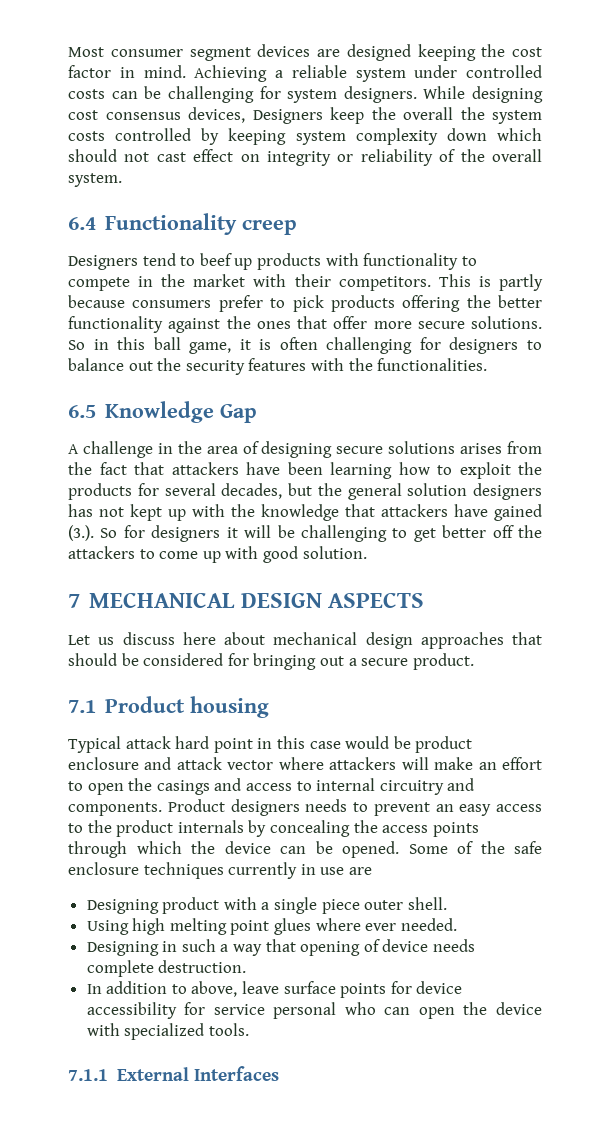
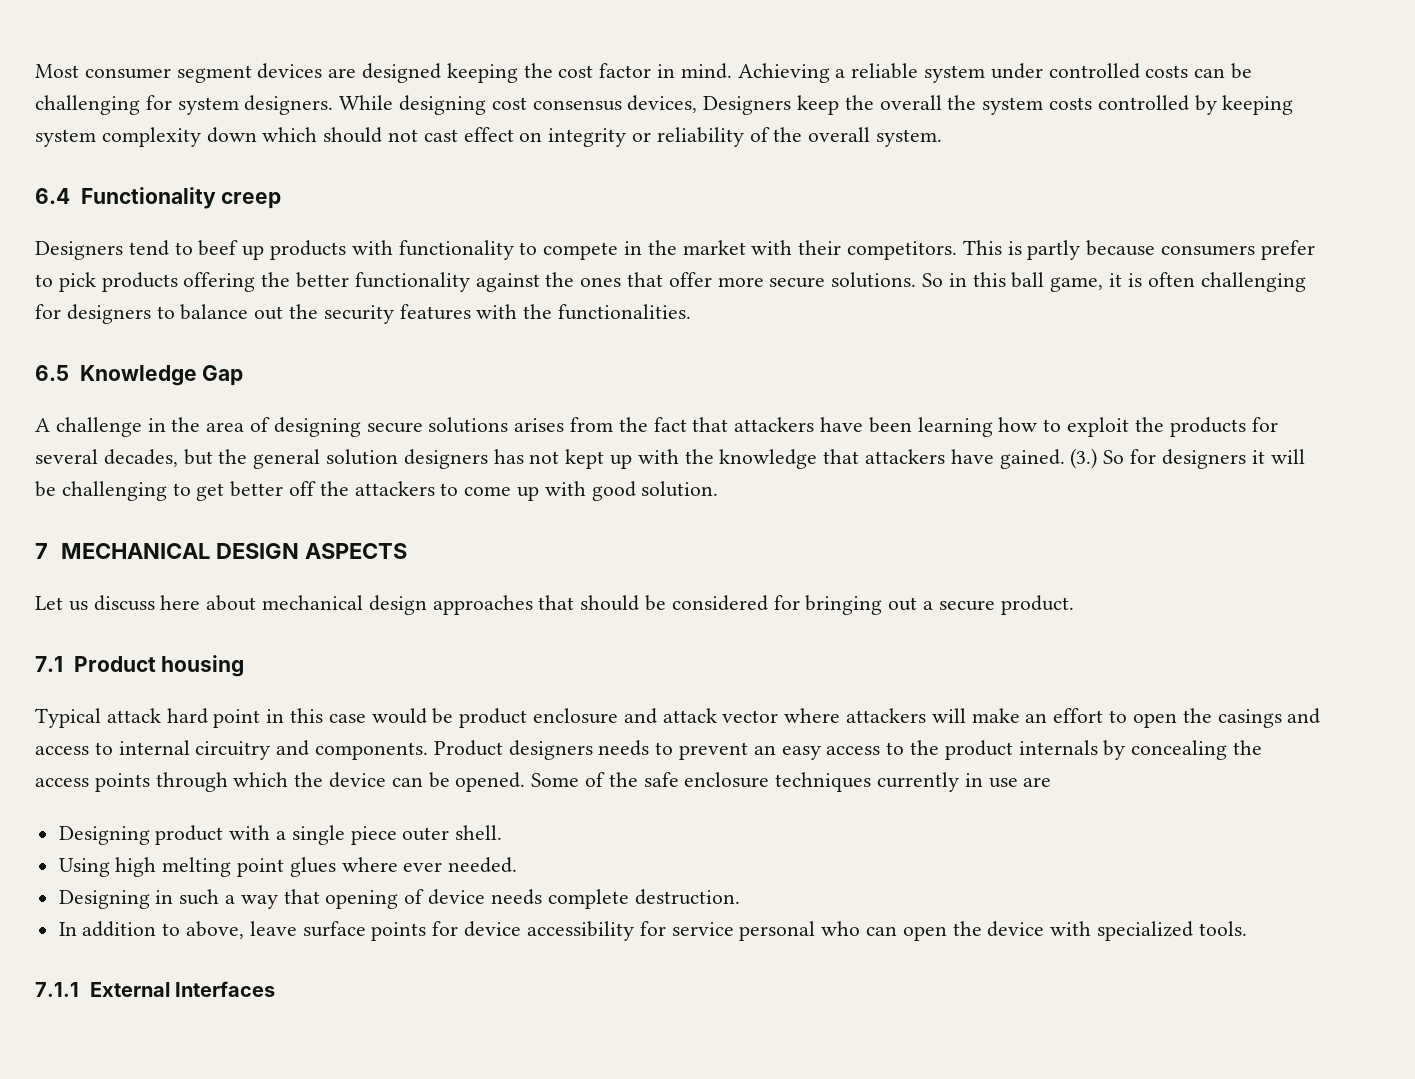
- A challenge in the area of designing secure solutions arises from the fact that attackers have been learning how to exploit the products for several decades, but the general solution designers has not kept up with the knowledge that attackers have gained (3.). So for designers it will be challenging to get better off the attackers to come up with good solution.
+ A challenge in the area of designing secure solutions arises from the fact that attackers have been learning how to exploit the products for several decades, but the general solution designers has not kept up with the knowledge that attackers have gained. (3.) So for designers it will be challenging to get better off the attackers to come up with good solution.

